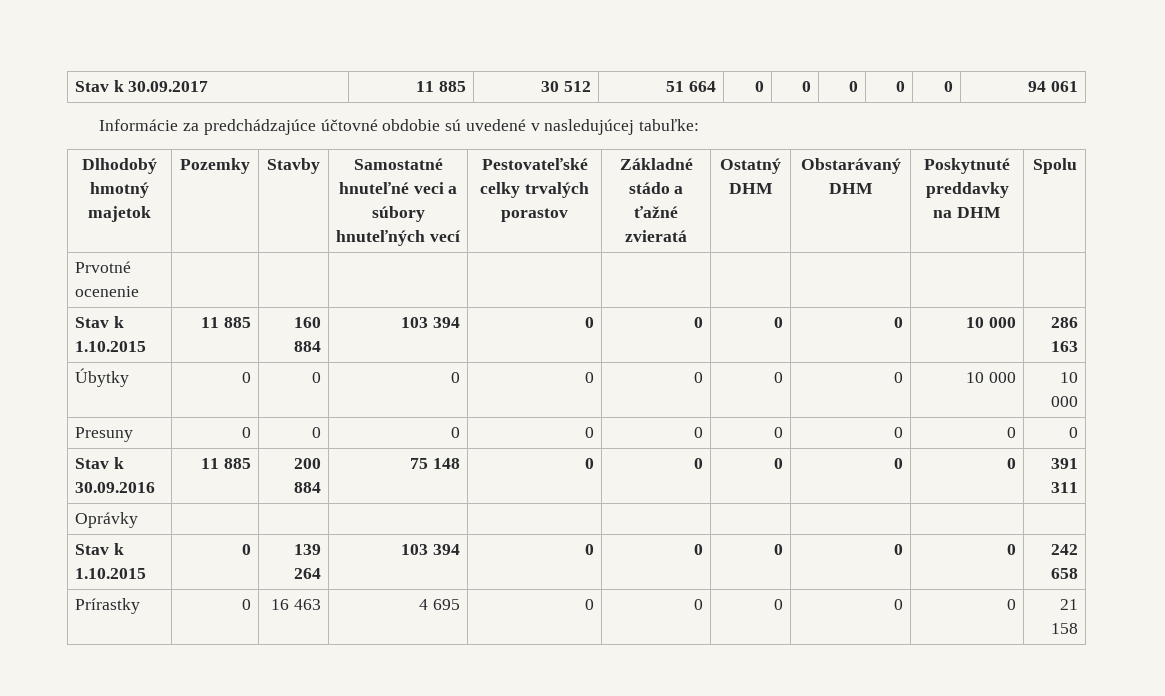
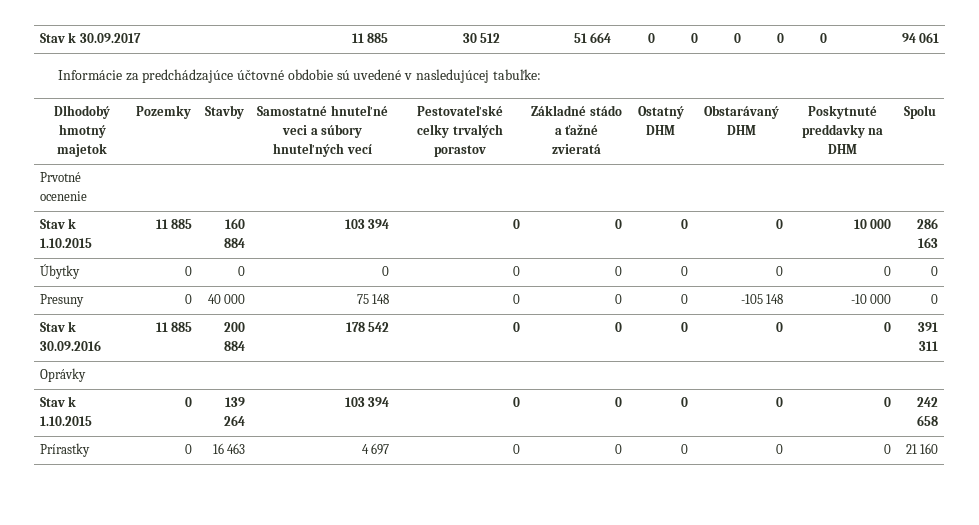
- Úbytky | 0 | 0 | 0 | 0 | 0 | 0 | 0 | 10 000 | 10 000
- Presuny | 0 | 0 | 0 | 0 | 0 | 0 | 0 | 0 | 0
+ Úbytky | 0 | 0 | 0 | 0 | 0 | 0 | 0 | 0 | 0
+ Presuny | 0 | 40 000 | 75 148 | 0 | 0 | 0 | -105 148 | -10 000 | 0
- Stav k 30.09.2016 | 11 885 | 200 884 | 75 148 | 0 | 0 | 0 | 0 | 0 | 391 311
+ Stav k 30.09.2016 | 11 885 | 200 884 | 178 542 | 0 | 0 | 0 | 0 | 0 | 391 311
- Prírastky | 0 | 16 463 | 4 695 | 0 | 0 | 0 | 0 | 0 | 21 158
+ Prírastky | 0 | 16 463 | 4 697 | 0 | 0 | 0 | 0 | 0 | 21 160

